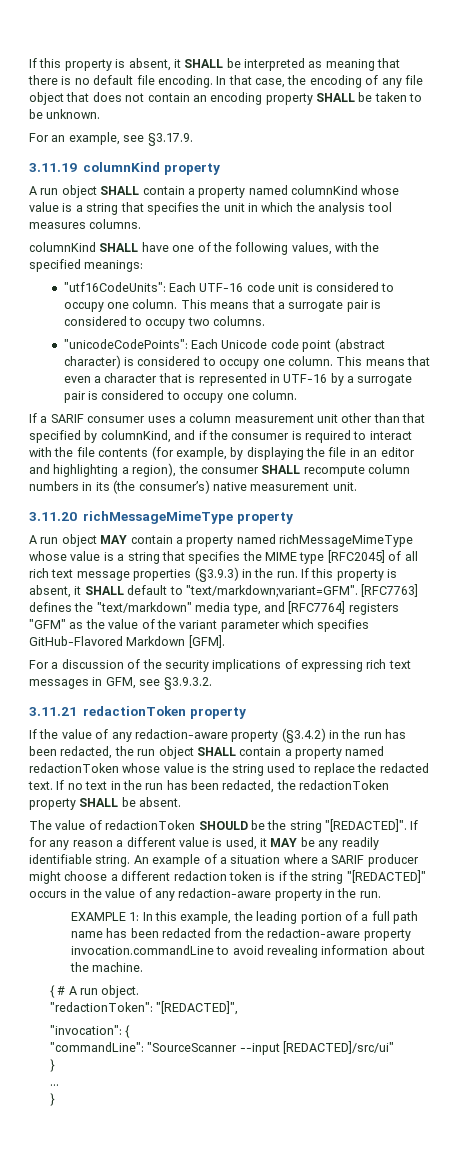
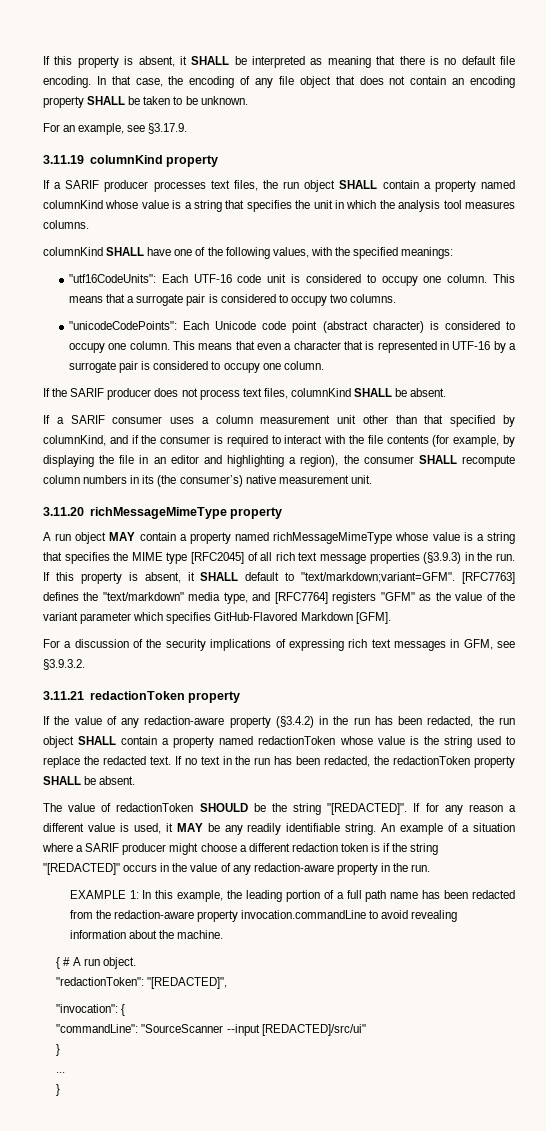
- A run object SHALL contain a property named columnKind whose value is a string that specifies the unit in which the analysis tool measures columns.
+ If a SARIF producer processes text files, the run object SHALL contain a property named columnKind whose value is a string that specifies the unit in which the analysis tool measures columns.
+ If the SARIF producer does not process text files, columnKind SHALL be absent.

